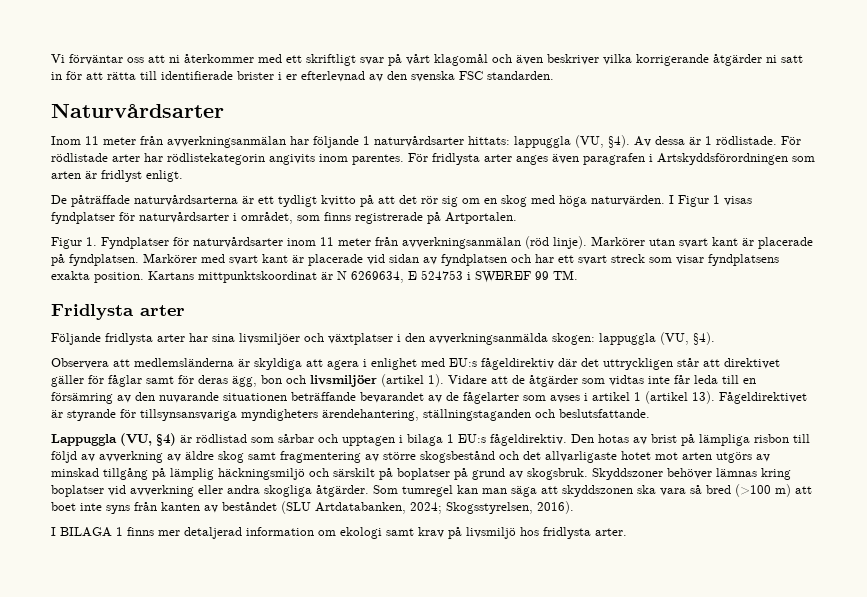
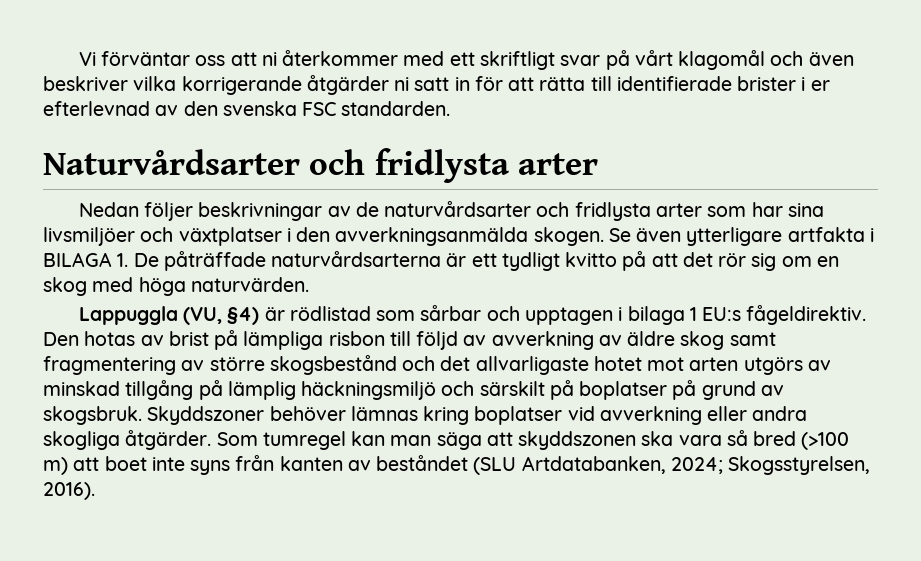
- Naturvårdsarter
- Inom 11 meter från avverkningsanmälan har följande 1 naturvårdsarter hittats: lappuggla (VU, §4). Av dessa är 1 rödlistade. För rödlistade arter har rödlistekategorin angivits inom parentes. För fridlysta arter anges även paragrafen i Artskyddsförordningen som arten är fridlyst enligt.
- De påträffade naturvårdsarterna är ett tydligt kvitto på att det rör sig om en skog med höga naturvärden. I Figur 1 visas fyndplatser för naturvårdsarter i området, som finns registrerade på Artportalen.
- Figur 1. Fyndplatser för naturvårdsarter inom 11 meter från avverkningsanmälan (röd linje). Markörer utan svart kant är placerade på fyndplatsen. Markörer med svart kant är placerade vid sidan av fyndplatsen och har ett svart streck som visar fyndplatsens exakta position. Kartans mittpunktskoordinat är N 6269634, E 524753 i SWEREF 99 TM.
- Fridlysta arter
- Följande fridlysta arter har sina livsmiljöer och växtplatser i den avverkningsanmälda skogen: lappuggla (VU, §4).
- Observera att medlemsländerna är skyldiga att agera i enlighet med EU:s fågeldirektiv där det uttryckligen står att direktivet gäller för fåglar samt för deras ägg, bon och livsmiljöer (artikel 1). Vidare att de åtgärder som vidtas inte får leda till en försämring av den nuvarande situationen beträffande bevarandet av de fågelarter som avses i artikel 1 (artikel 13). Fågeldirektivet är styrande för tillsynsansvariga myndigheters ärendehantering, ställningstaganden och beslutsfattande.
+ Naturvårdsarter och fridlysta arter
+ Nedan följer beskrivningar av de naturvårdsarter och fridlysta arter som har sina livsmiljöer och växtplatser i den avverkningsanmälda skogen. Se även ytterligare artfakta i BILAGA 1. De påträffade naturvårdsarterna är ett tydligt kvitto på att det rör sig om en skog med höga naturvärden.
- I BILAGA 1 finns mer detaljerad information om ekologi samt krav på livsmiljö hos fridlysta arter.

